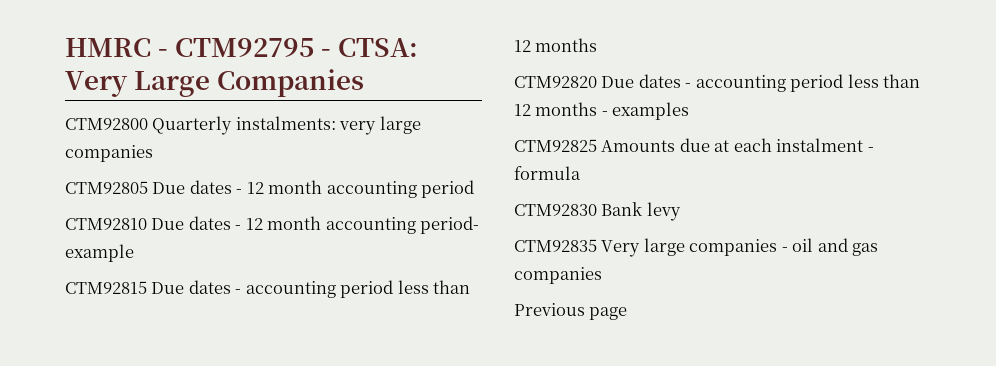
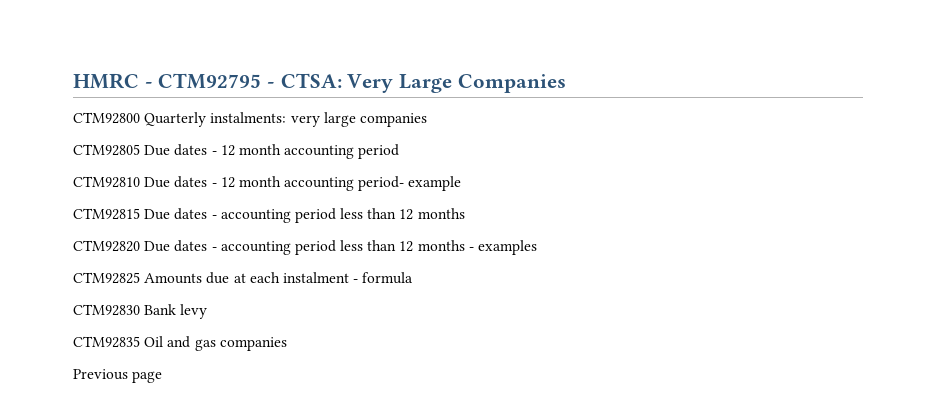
- CTM92835 Very large companies - oil and gas companies
+ CTM92835 Oil and gas companies

